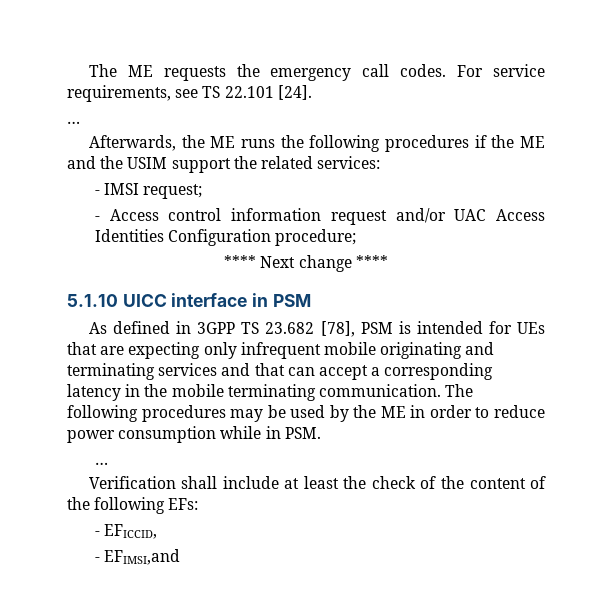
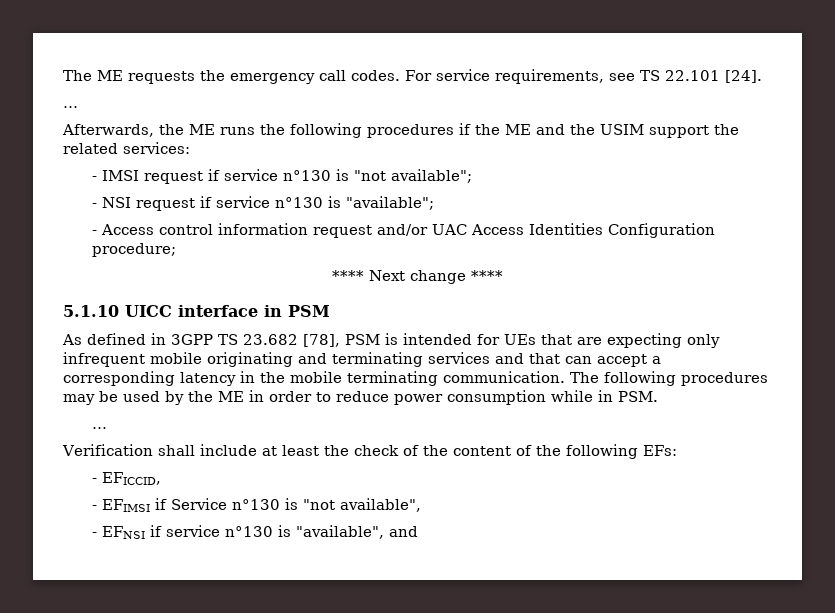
- - IMSI request;
+ - IMSI request if service n°130 is "not available";
+ - NSI request if service n°130 is "available";
- - EFIMSI,and
+ - EFIMSI if Service n°130 is "not available",
+ - EFNSI if service n°130 is "available", and

